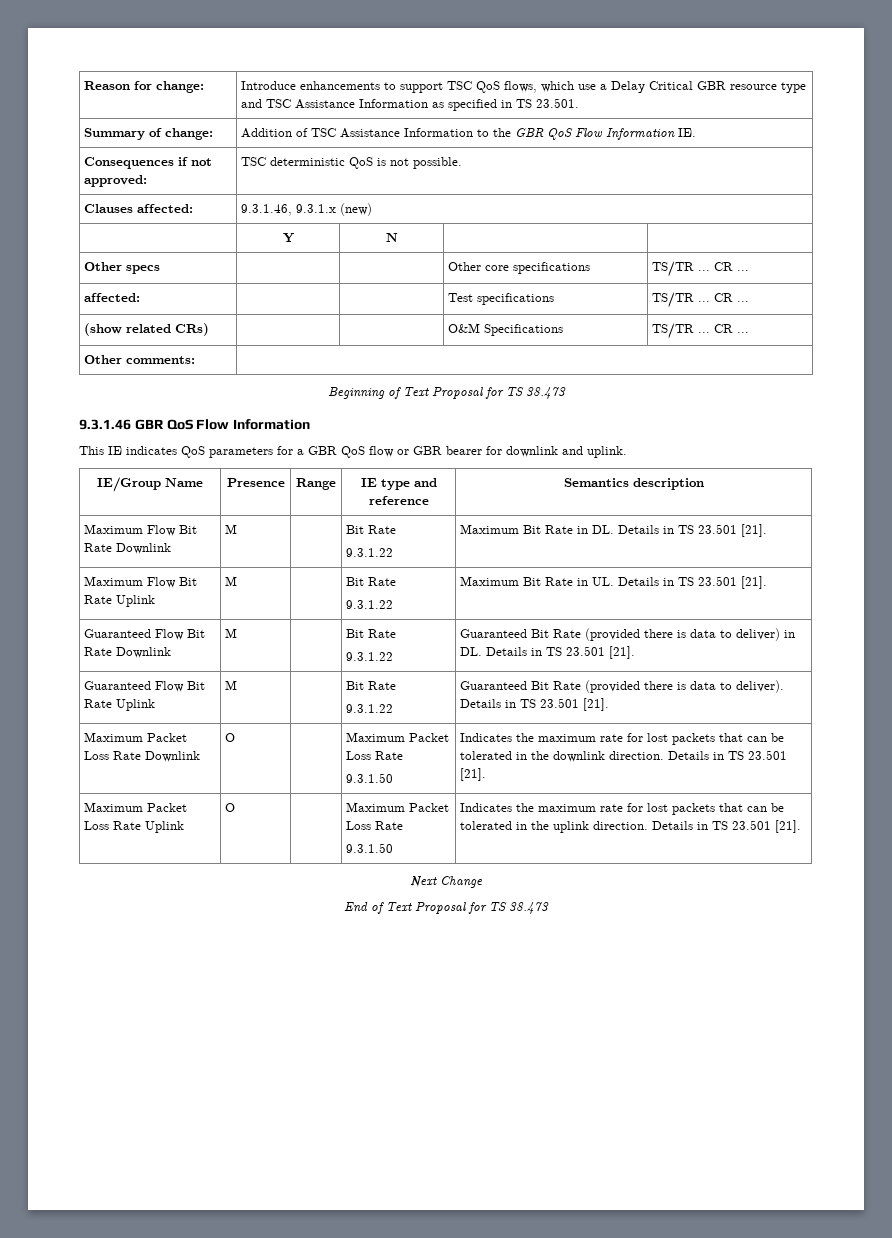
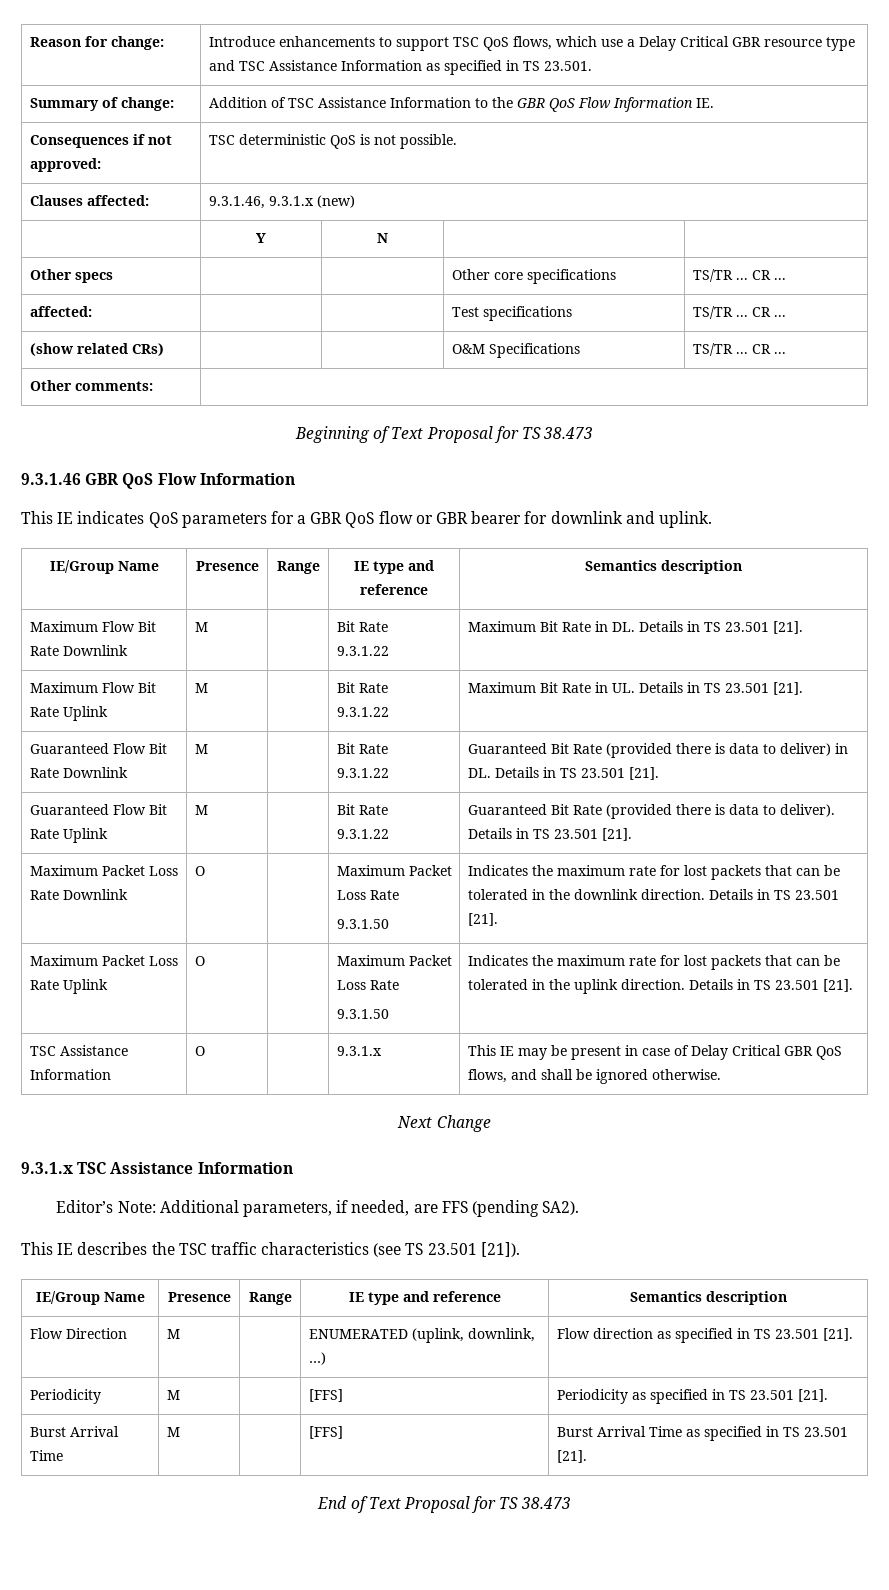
+ TSC Assistance Information | O | | 9.3.1.x | This IE may be present in case of Delay Critical GBR QoS flows, and shall be ignored otherwise.
  Next Change
+ 9.3.1.x TSC Assistance Information
+ Editor’s Note: Additional parameters, if needed, are FFS (pending SA2).
+ This IE describes the TSC traffic characteristics (see TS 23.501 [21]).
+ IE/Group Name | Presence | Range | IE type and reference | Semantics description
+ Flow Direction | M | | ENUMERATED (uplink, downlink, …) | Flow direction as specified in TS 23.501 [21].
+ Periodicity | M | | [FFS] | Periodicity as specified in TS 23.501 [21].
+ Burst Arrival Time | M | | [FFS] | Burst Arrival Time as specified in TS 23.501 [21].

